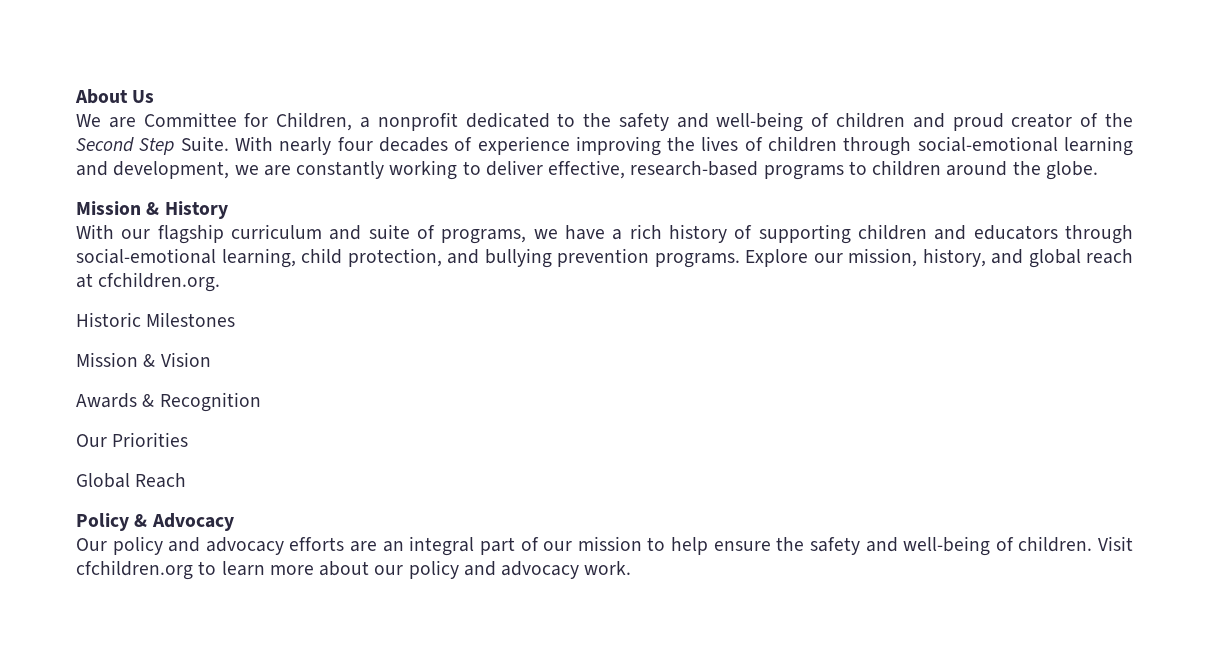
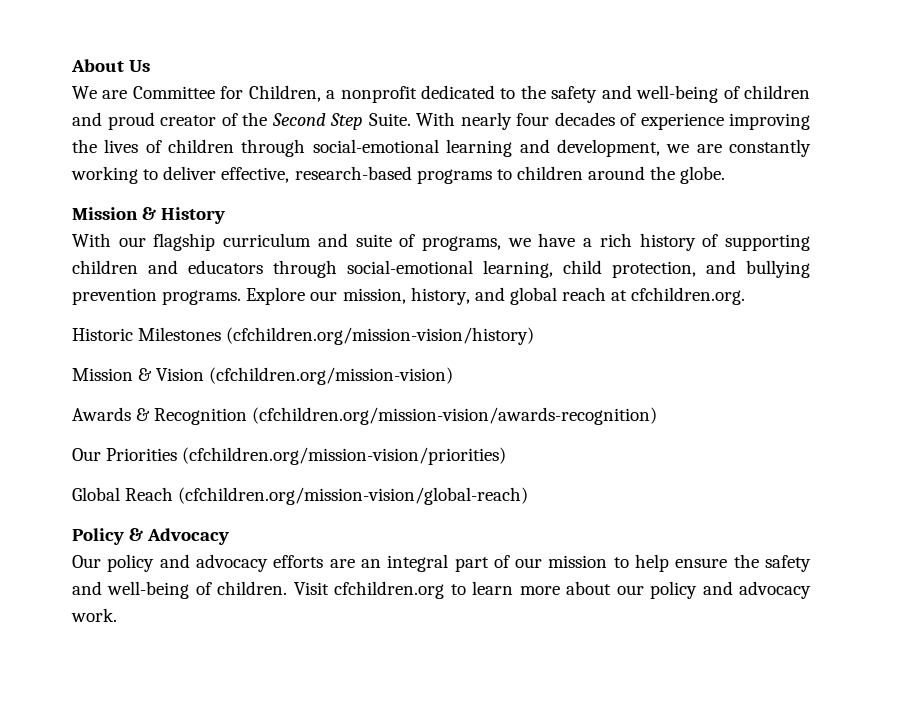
- Historic Milestones
+ Historic Milestones (cfchildren.org/mission-vision/history)
- Mission & Vision
+ Mission & Vision (cfchildren.org/mission-vision)
- Awards & Recognition
+ Awards & Recognition (cfchildren.org/mission-vision/awards-recognition)
- Our Priorities
+ Our Priorities (cfchildren.org/mission-vision/priorities)
- Global Reach
+ Global Reach (cfchildren.org/mission-vision/global-reach)

